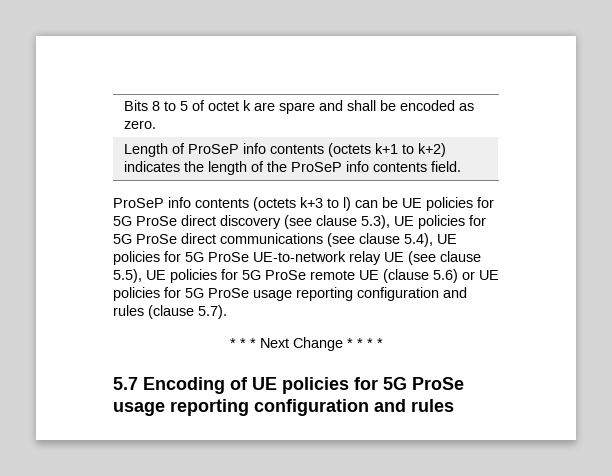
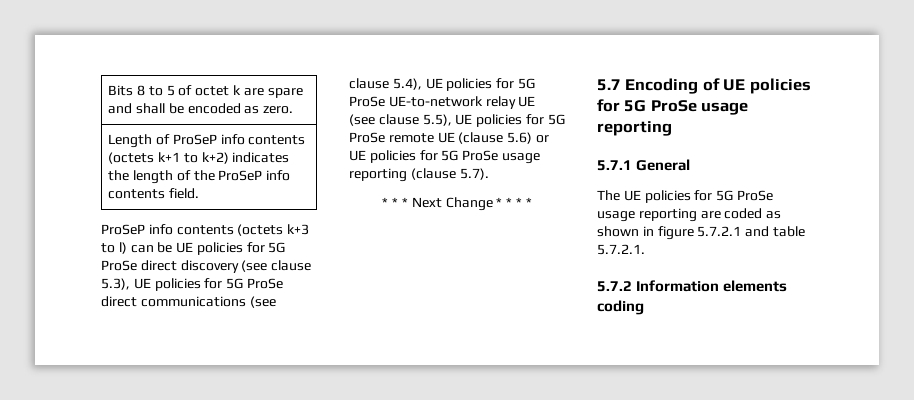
- ProSeP info contents (octets k+3 to l) can be UE policies for 5G ProSe direct discovery (see clause 5.3), UE policies for 5G ProSe direct communications (see clause 5.4), UE policies for 5G ProSe UE-to-network relay UE (see clause 5.5), UE policies for 5G ProSe remote UE (clause 5.6) or UE policies for 5G ProSe usage reporting configuration and rules (clause 5.7).
+ ProSeP info contents (octets k+3 to l) can be UE policies for 5G ProSe direct discovery (see clause 5.3), UE policies for 5G ProSe direct communications (see clause 5.4), UE policies for 5G ProSe UE-to-network relay UE (see clause 5.5), UE policies for 5G ProSe remote UE (clause 5.6) or UE policies for 5G ProSe usage reporting (clause 5.7).
- 5.7 Encoding of UE policies for 5G ProSe usage reporting configuration and rules
+ 5.7 Encoding of UE policies for 5G ProSe usage reporting
+ 5.7.1 General
+ The UE policies for 5G ProSe usage reporting are coded as shown in figure 5.7.2.1 and table 5.7.2.1.
+ 5.7.2 Information elements coding

